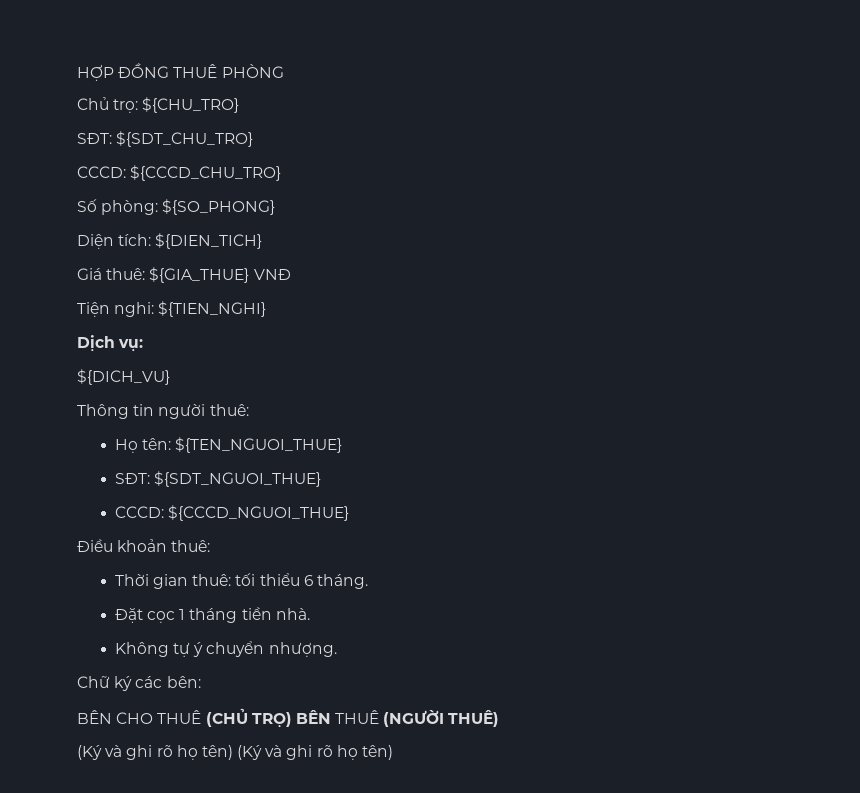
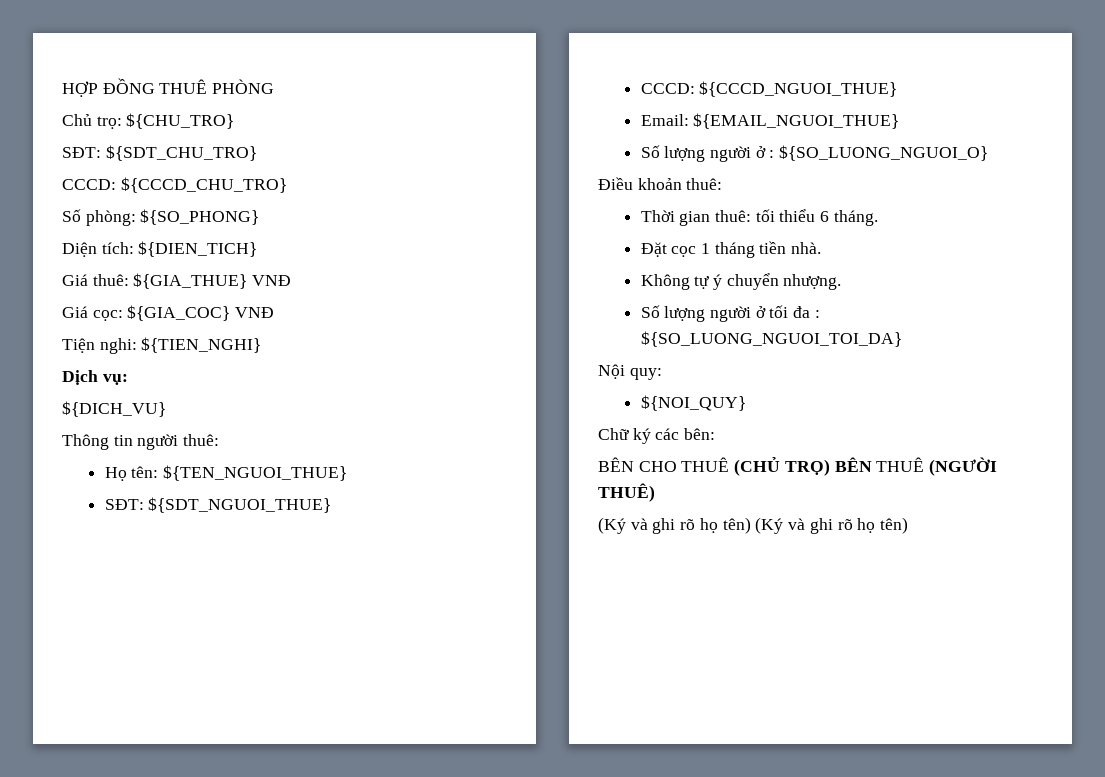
+ Giá cọc: ${GIA_COC} VNĐ
+ Email: ${EMAIL_NGUOI_THUE}
+ Số lượng người ở : ${SO_LUONG_NGUOI_O}
+ Số lượng người ở tối đa : ${SO_LUONG_NGUOI_TOI_DA}
+ Nội quy:
+ ${NOI_QUY}

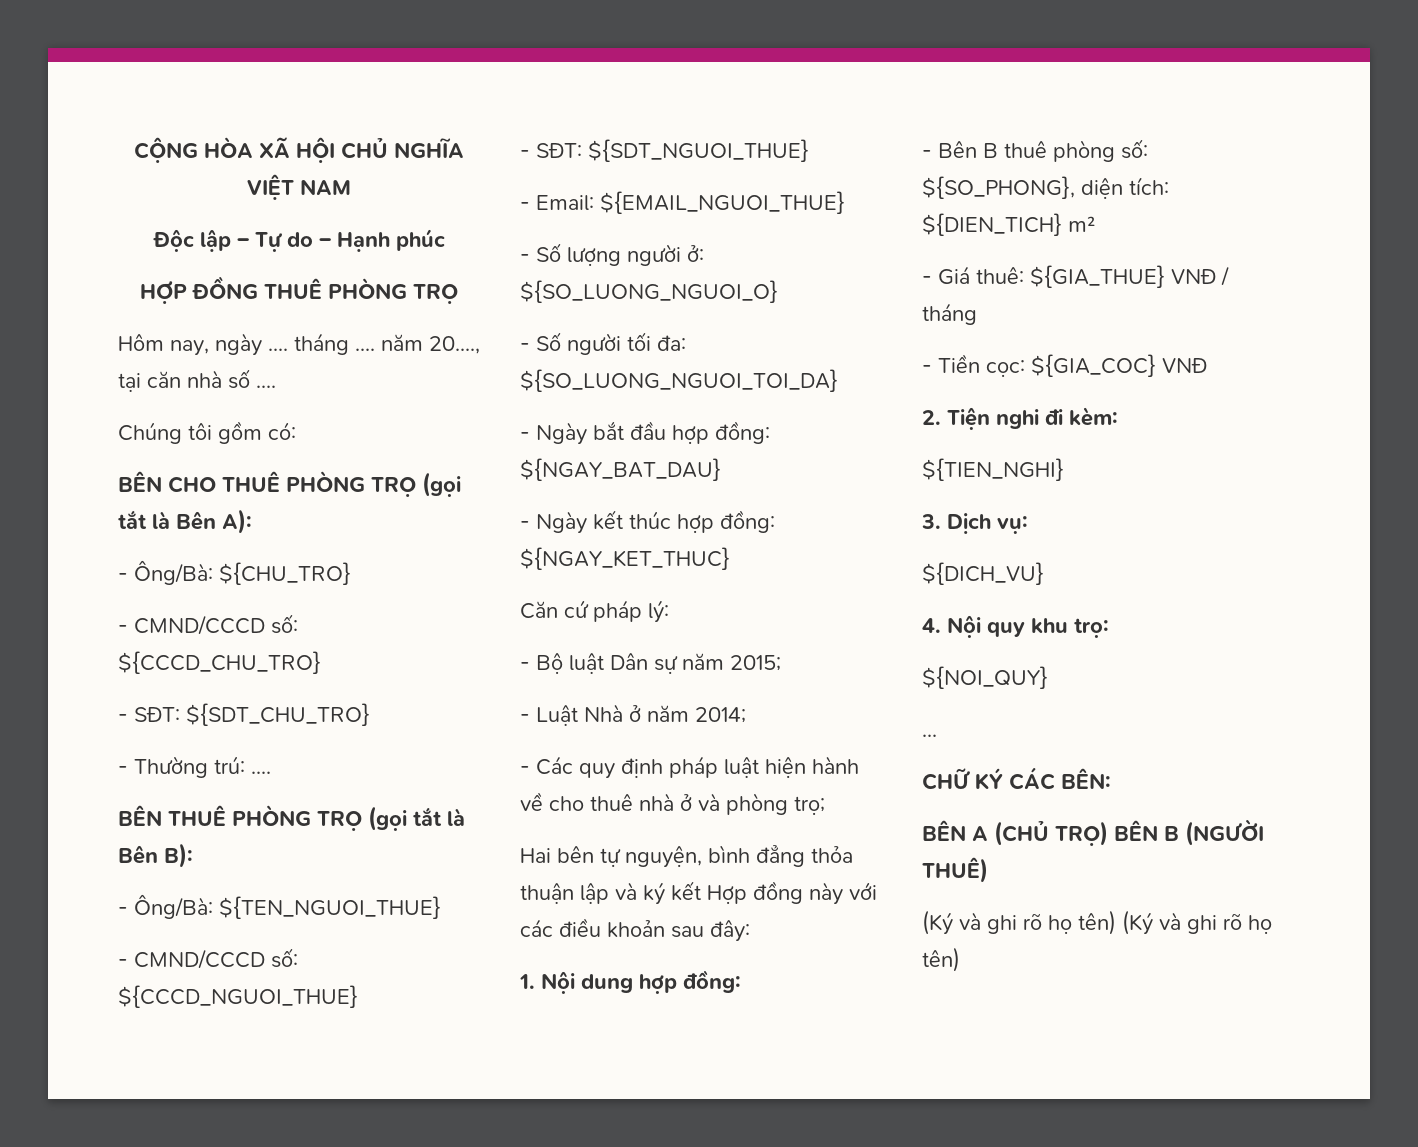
- HỢP ĐỒNG THUÊ PHÒNG
- Chủ trọ: ${CHU_TRO}
- SĐT: ${SDT_CHU_TRO}
- CCCD: ${CCCD_CHU_TRO}
- Số phòng: ${SO_PHONG}
- Diện tích: ${DIEN_TICH}
- Giá thuê: ${GIA_THUE} VNĐ
- Giá cọc: ${GIA_COC} VNĐ
+ CỘNG HÒA XÃ HỘI CHỦ NGHĨA VIỆT NAM
+ Độc lập – Tự do – Hạnh phúc
+ HỢP ĐỒNG THUÊ PHÒNG TRỌ
+ Hôm nay, ngày .... tháng .... năm 20...., tại căn nhà số ....
+ Chúng tôi gồm có:
+ BÊN CHO THUÊ PHÒNG TRỌ (gọi tắt là Bên A):
+ - Ông/Bà: ${CHU_TRO}
+ - CMND/CCCD số: ${CCCD_CHU_TRO}
+ - SĐT: ${SDT_CHU_TRO}
+ - Thường trú: ....
+ BÊN THUÊ PHÒNG TRỌ (gọi tắt là Bên B):
+ - Ông/Bà: ${TEN_NGUOI_THUE}
+ - CMND/CCCD số: ${CCCD_NGUOI_THUE}
+ - SĐT: ${SDT_NGUOI_THUE}
+ - Email: ${EMAIL_NGUOI_THUE}
+ - Số lượng người ở: ${SO_LUONG_NGUOI_O}
+ - Số người tối đa: ${SO_LUONG_NGUOI_TOI_DA}
+ - Ngày bắt đầu hợp đồng: ${NGAY_BAT_DAU}
+ - Ngày kết thúc hợp đồng: ${NGAY_KET_THUC}
+ Căn cứ pháp lý:
+ - Bộ luật Dân sự năm 2015;
+ - Luật Nhà ở năm 2014;
+ - Các quy định pháp luật hiện hành về cho thuê nhà ở và phòng trọ;
+ Hai bên tự nguyện, bình đẳng thỏa thuận lập và ký kết Hợp đồng này với các điều khoản sau đây:
+ 1. Nội dung hợp đồng:
+ - Bên B thuê phòng số: ${SO_PHONG}, diện tích: ${DIEN_TICH} m²
+ - Giá thuê: ${GIA_THUE} VNĐ / tháng
+ - Tiền cọc: ${GIA_COC} VNĐ
- Tiện nghi: ${TIEN_NGHI}
+ 2. Tiện nghi đi kèm:
+ ${TIEN_NGHI}
- Dịch vụ:
+ 3. Dịch vụ:
- Thông tin người thuê:
- Họ tên: ${TEN_NGUOI_THUE}
- SĐT: ${SDT_NGUOI_THUE}
- CCCD: ${CCCD_NGUOI_THUE}
- Email: ${EMAIL_NGUOI_THUE}
- Số lượng người ở : ${SO_LUONG_NGUOI_O}
- Điều khoản thuê:
- Thời gian thuê: tối thiểu 6 tháng.
- Đặt cọc 1 tháng tiền nhà.
- Không tự ý chuyển nhượng.
- Số lượng người ở tối đa : ${SO_LUONG_NGUOI_TOI_DA}
- Nội quy:
+ 4. Nội quy khu trọ:
  ${NOI_QUY}
- Chữ ký các bên:
- BÊN CHO THUÊ (CHỦ TRỌ) BÊN THUÊ (NGƯỜI THUÊ)
+ ...
+ CHỮ KÝ CÁC BÊN:
+ BÊN A (CHỦ TRỌ) BÊN B (NGƯỜI THUÊ)

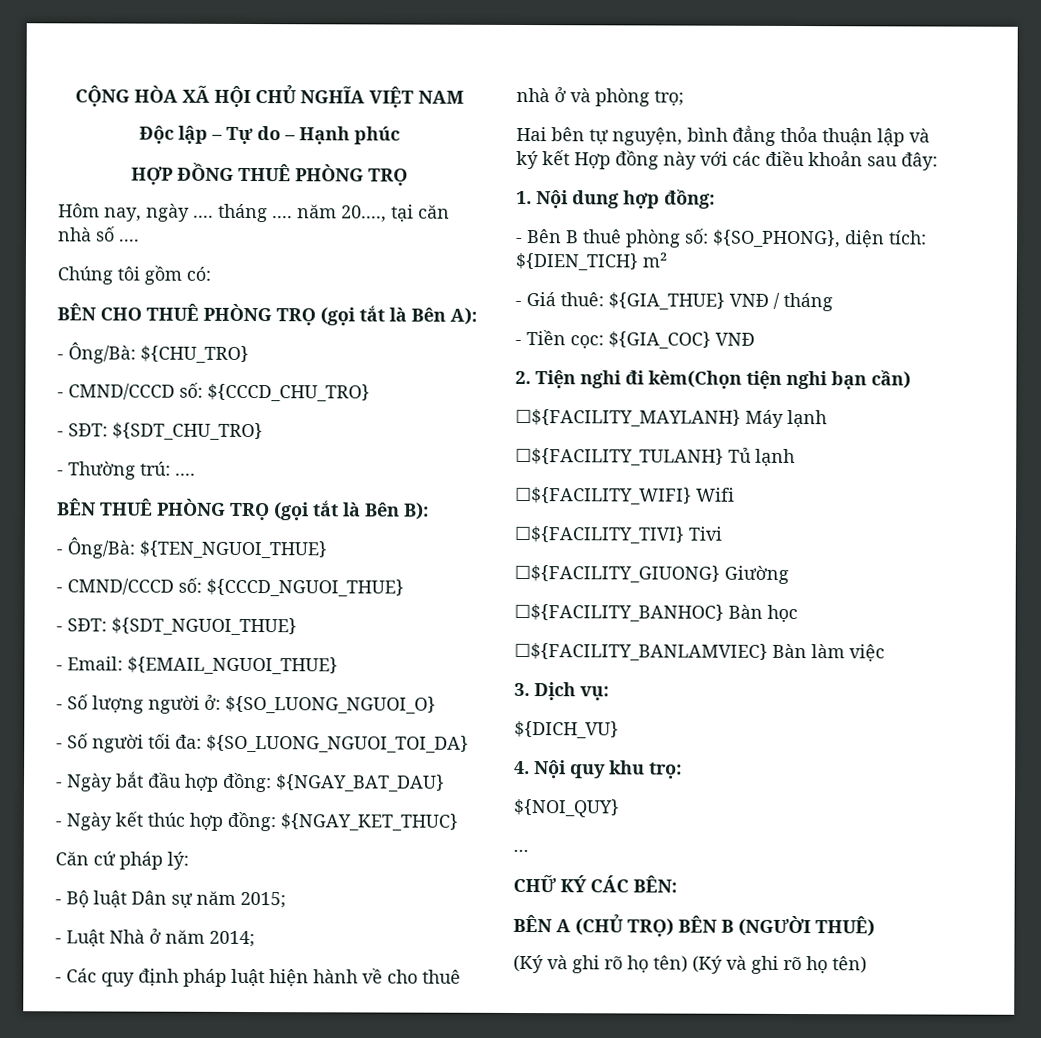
- 2. Tiện nghi đi kèm:
- ${TIEN_NGHI}
+ 2. Tiện nghi đi kèm(Chọn tiện nghi bạn cần)
+ ☐${FACILITY_MAYLANH} Máy lạnh
+ ☐${FACILITY_TULANH} Tủ lạnh
+ ☐${FACILITY_WIFI} Wifi
+ ☐${FACILITY_TIVI} Tivi
+ ☐${FACILITY_GIUONG} Giường
+ ☐${FACILITY_BANHOC} Bàn học
+ ☐${FACILITY_BANLAMVIEC} Bàn làm việc

